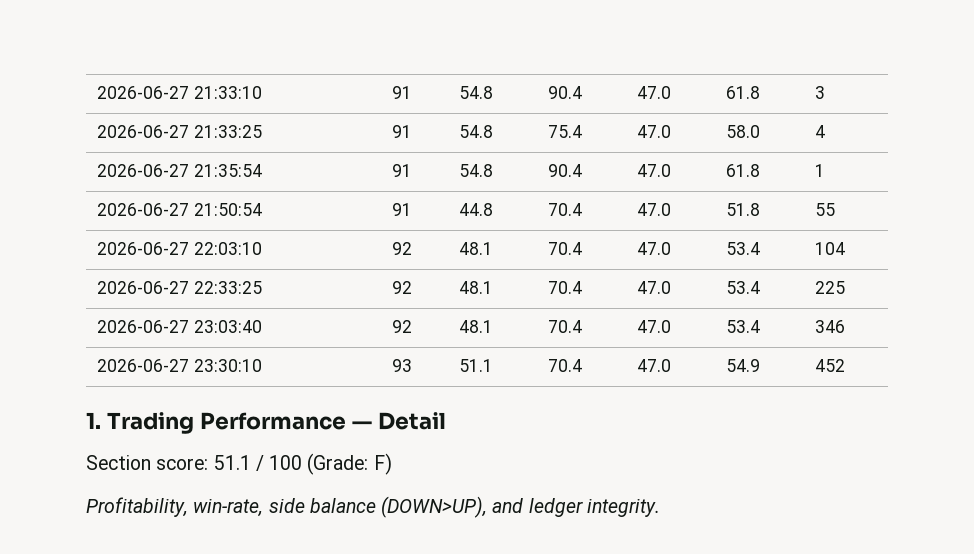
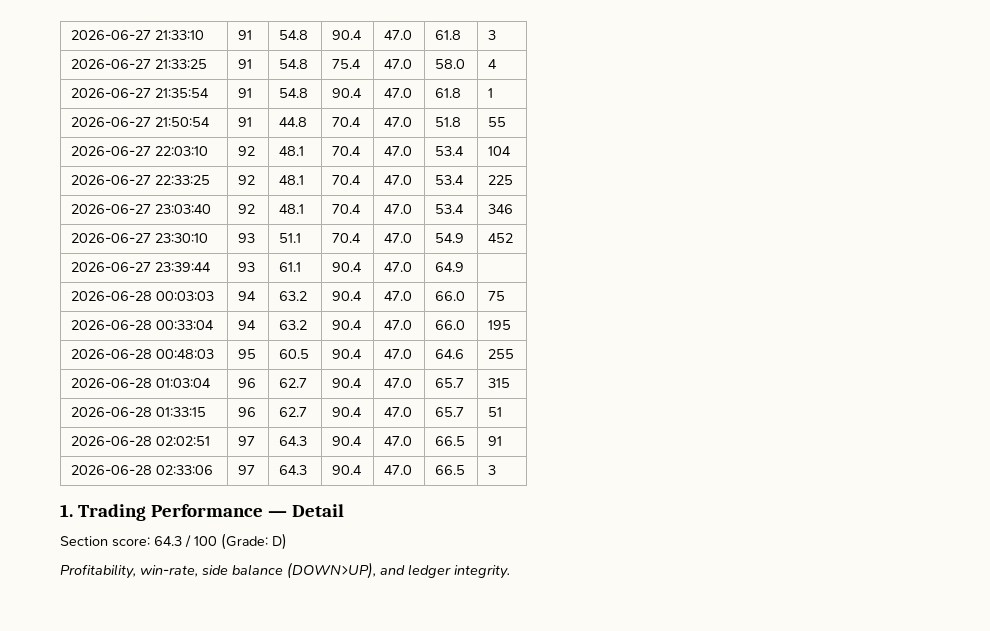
+ 2026-06-27 23:39:44 | 93 | 61.1 | 90.4 | 47.0 | 64.9 |
+ 2026-06-28 00:03:03 | 94 | 63.2 | 90.4 | 47.0 | 66.0 | 75
+ 2026-06-28 00:33:04 | 94 | 63.2 | 90.4 | 47.0 | 66.0 | 195
+ 2026-06-28 00:48:03 | 95 | 60.5 | 90.4 | 47.0 | 64.6 | 255
+ 2026-06-28 01:03:04 | 96 | 62.7 | 90.4 | 47.0 | 65.7 | 315
+ 2026-06-28 01:33:15 | 96 | 62.7 | 90.4 | 47.0 | 65.7 | 51
+ 2026-06-28 02:02:51 | 97 | 64.3 | 90.4 | 47.0 | 66.5 | 91
+ 2026-06-28 02:33:06 | 97 | 64.3 | 90.4 | 47.0 | 66.5 | 3
- Section score: 51.1 / 100 (Grade: F)
+ Section score: 64.3 / 100 (Grade: D)

